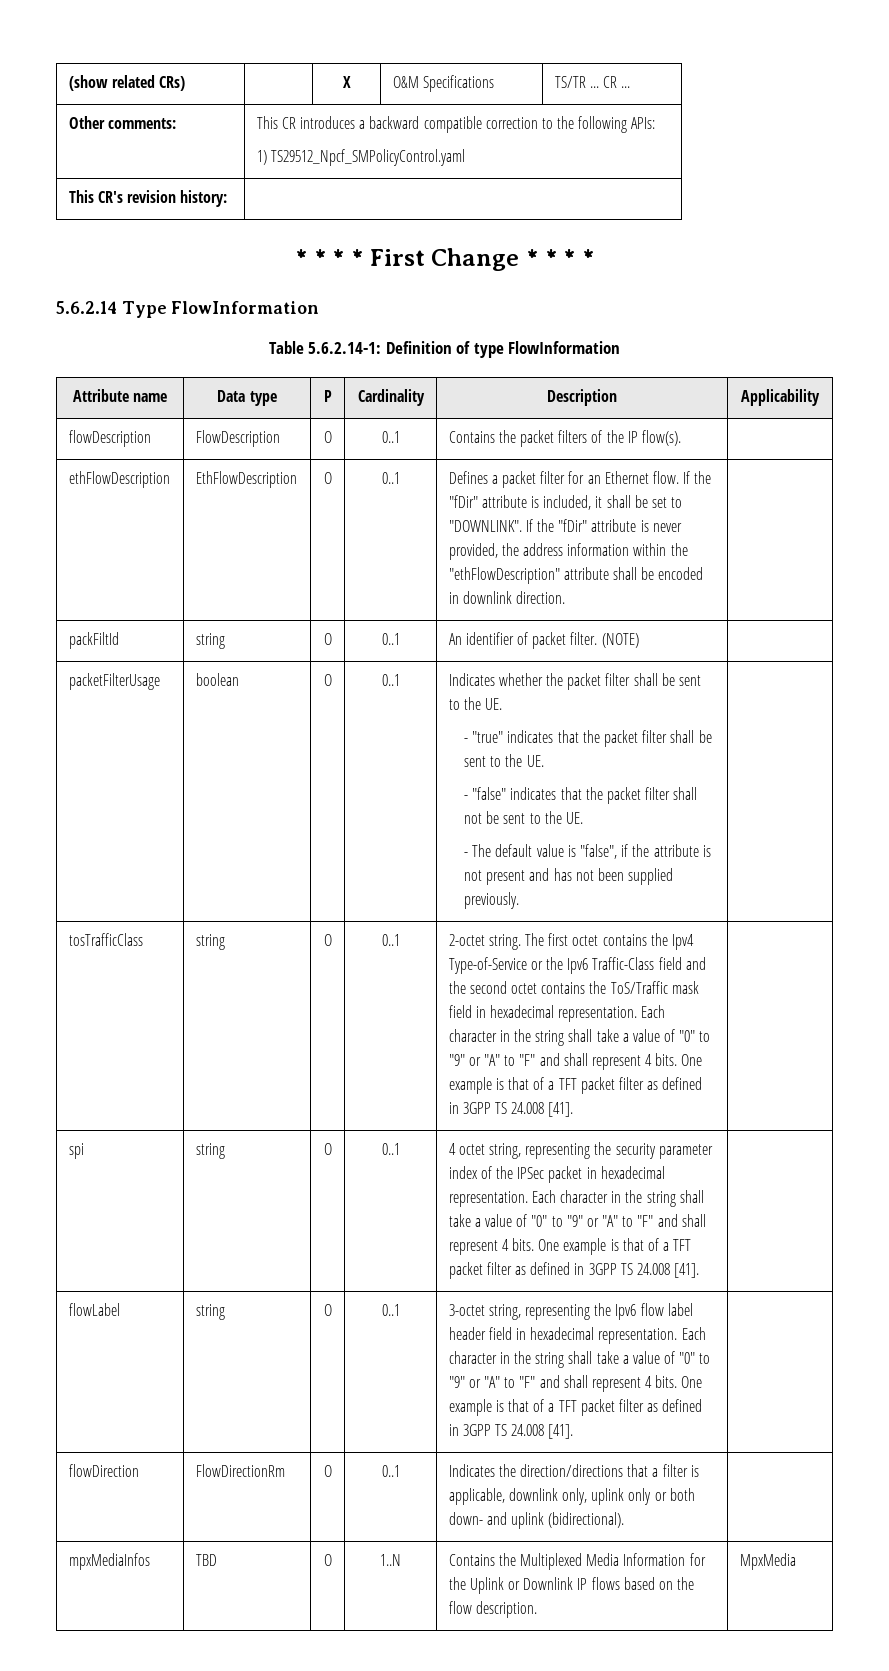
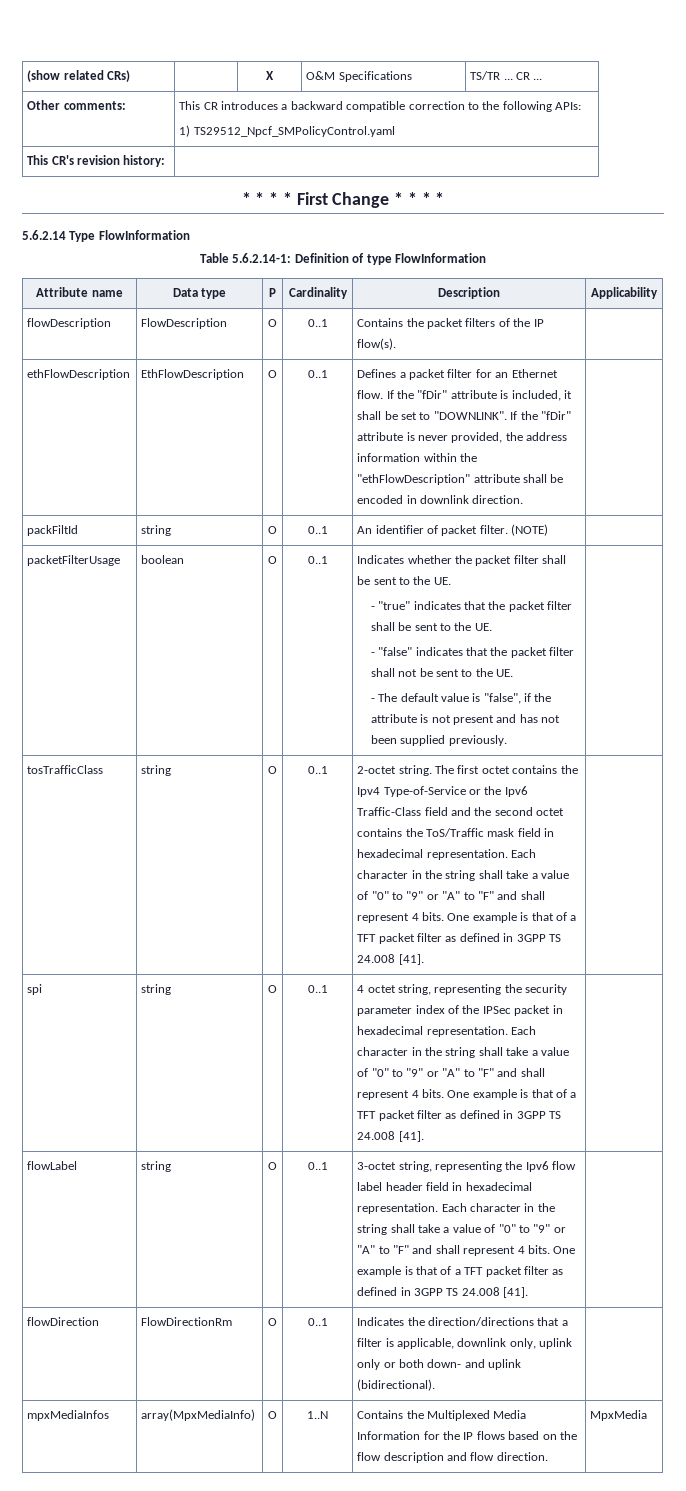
- mpxMediaInfos | TBD | O | 1..N | Contains the Multiplexed Media Information for the Uplink or Downlink IP flows based on the flow description. | MpxMedia
+ mpxMediaInfos | array(MpxMediaInfo) | O | 1..N | Contains the Multiplexed Media Information for the IP flows based on the flow description and flow direction. | MpxMedia

